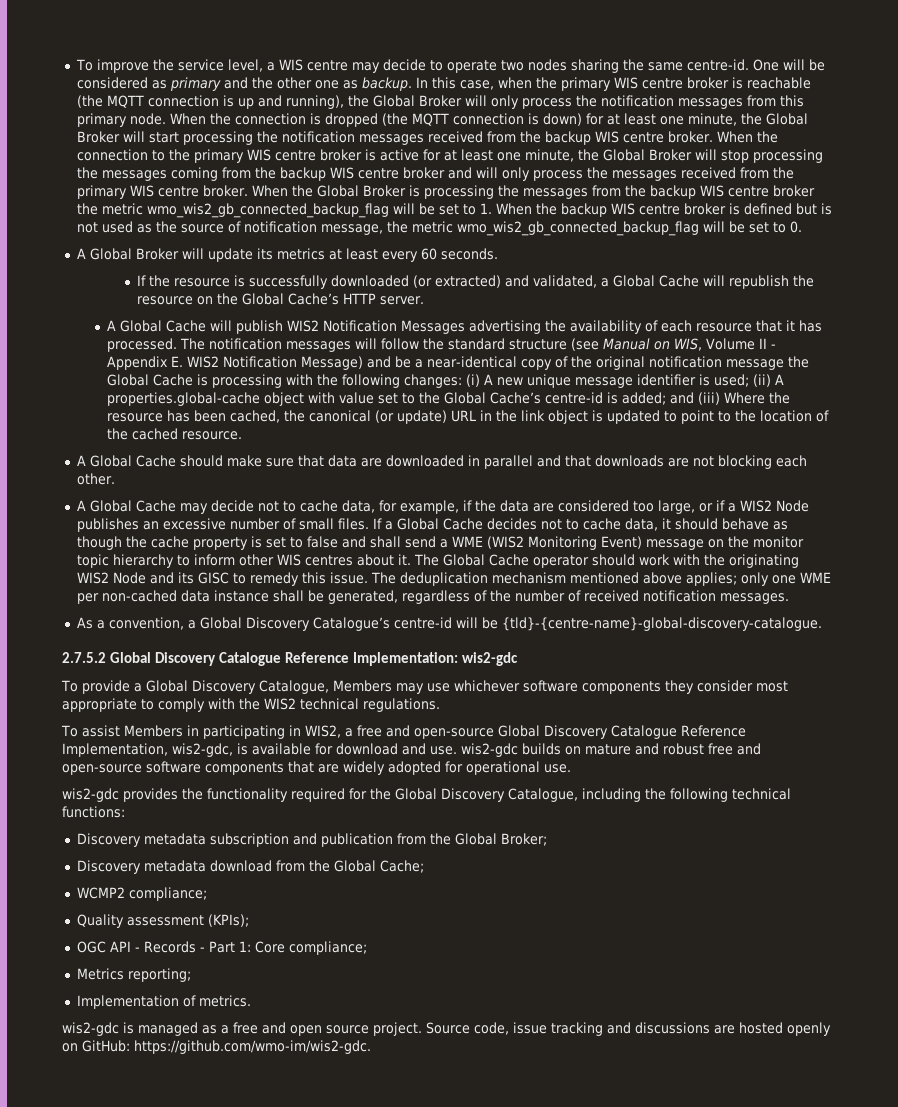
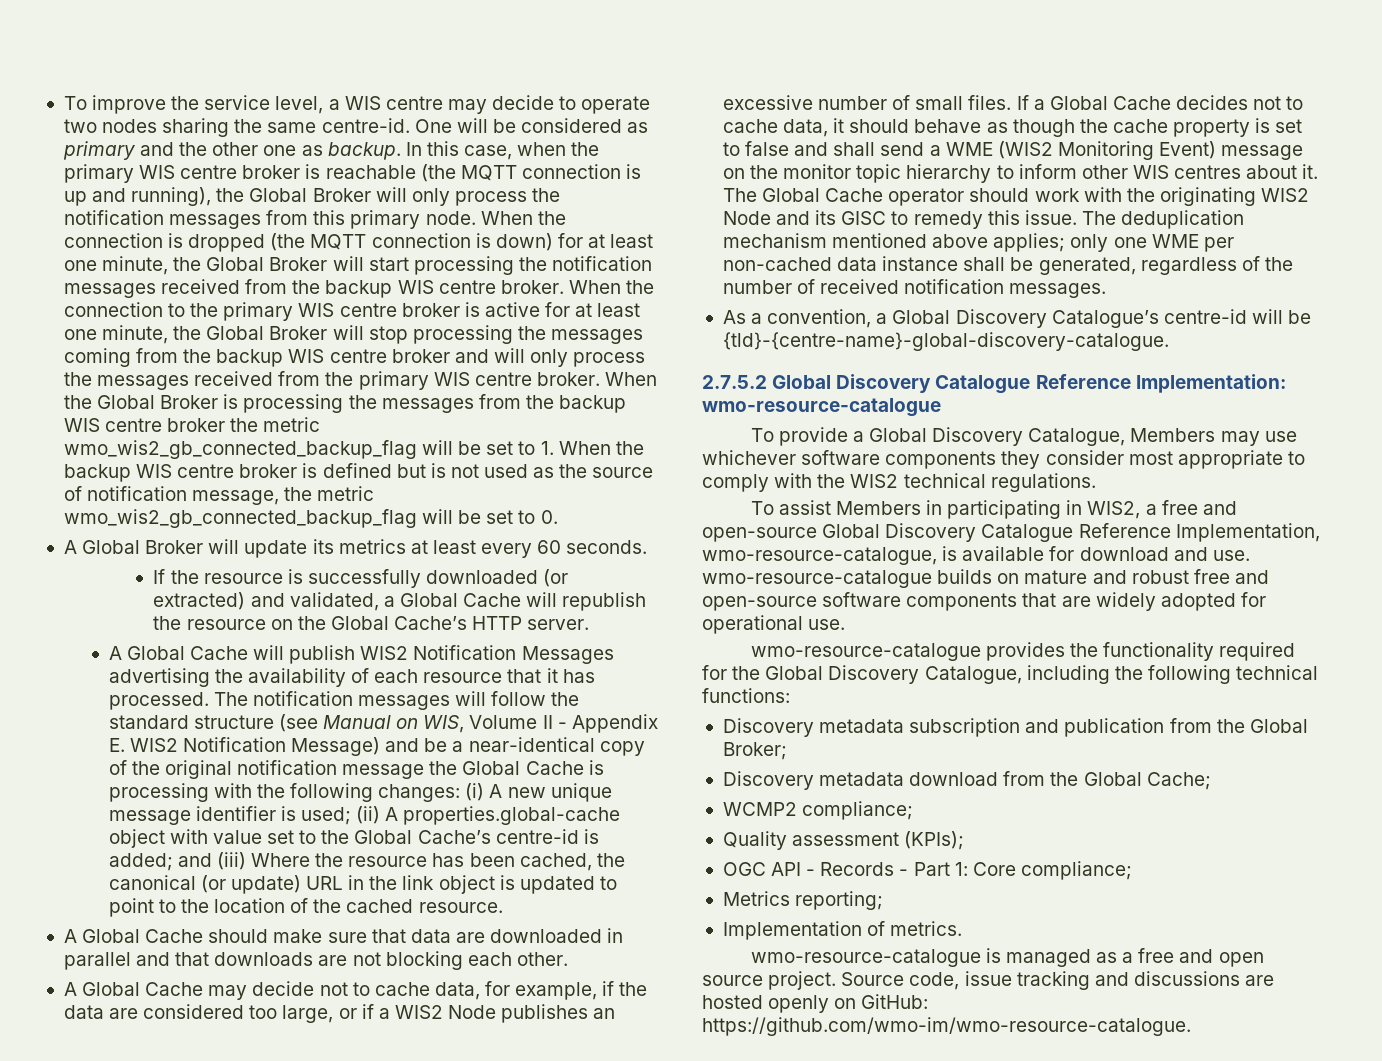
- 2.7.5.2 Global Discovery Catalogue Reference Implementation: wis2-gdc
+ 2.7.5.2 Global Discovery Catalogue Reference Implementation: wmo-resource-catalogue
- To assist Members in participating in WIS2, a free and open-source Global Discovery Catalogue Reference Implementation, wis2-gdc, is available for download and use. wis2-gdc builds on mature and robust free and open-source software components that are widely adopted for operational use.
+ To assist Members in participating in WIS2, a free and open-source Global Discovery Catalogue Reference Implementation, wmo-resource-catalogue, is available for download and use. wmo-resource-catalogue builds on mature and robust free and open-source software components that are widely adopted for operational use.
- wis2-gdc provides the functionality required for the Global Discovery Catalogue, including the following technical functions:
+ wmo-resource-catalogue provides the functionality required for the Global Discovery Catalogue, including the following technical functions:
- wis2-gdc is managed as a free and open source project.
+ wmo-resource-catalogue is managed as a free and open source project.
- Source code, issue tracking and discussions are hosted openly on GitHub: https://github.com/wmo-im/wis2-gdc.
+ Source code, issue tracking and discussions are hosted openly on GitHub: https://github.com/wmo-im/wmo-resource-catalogue.

